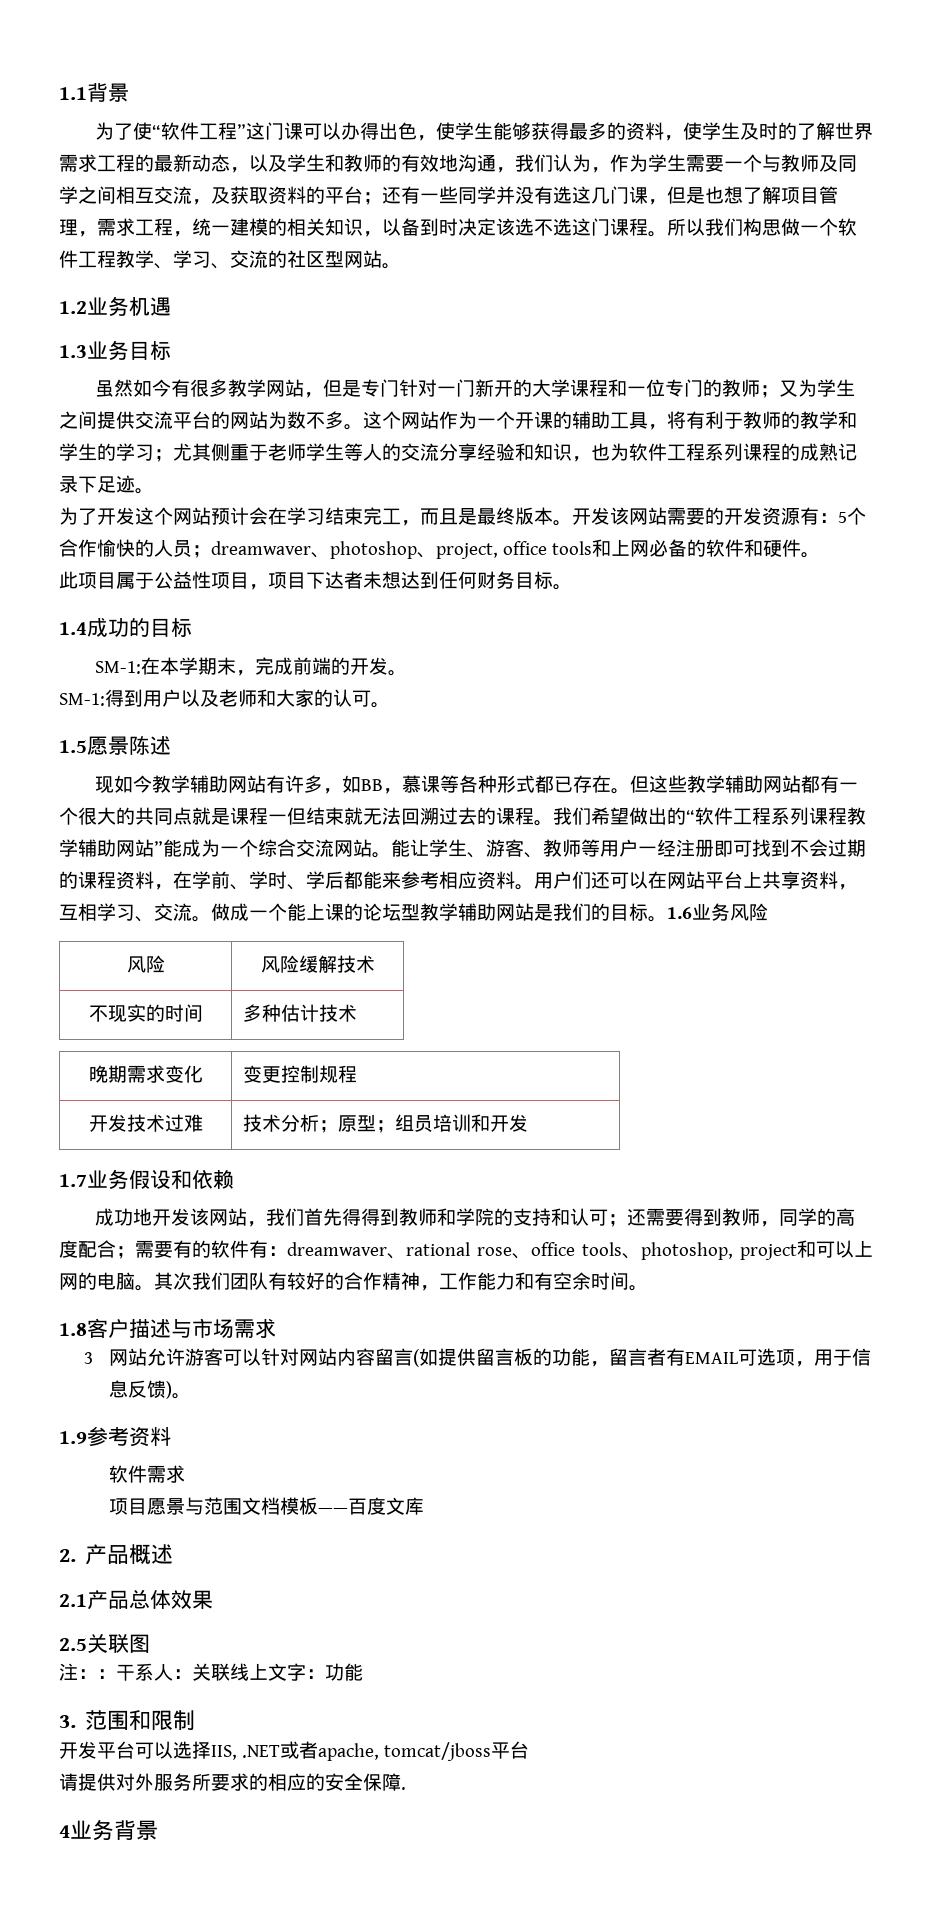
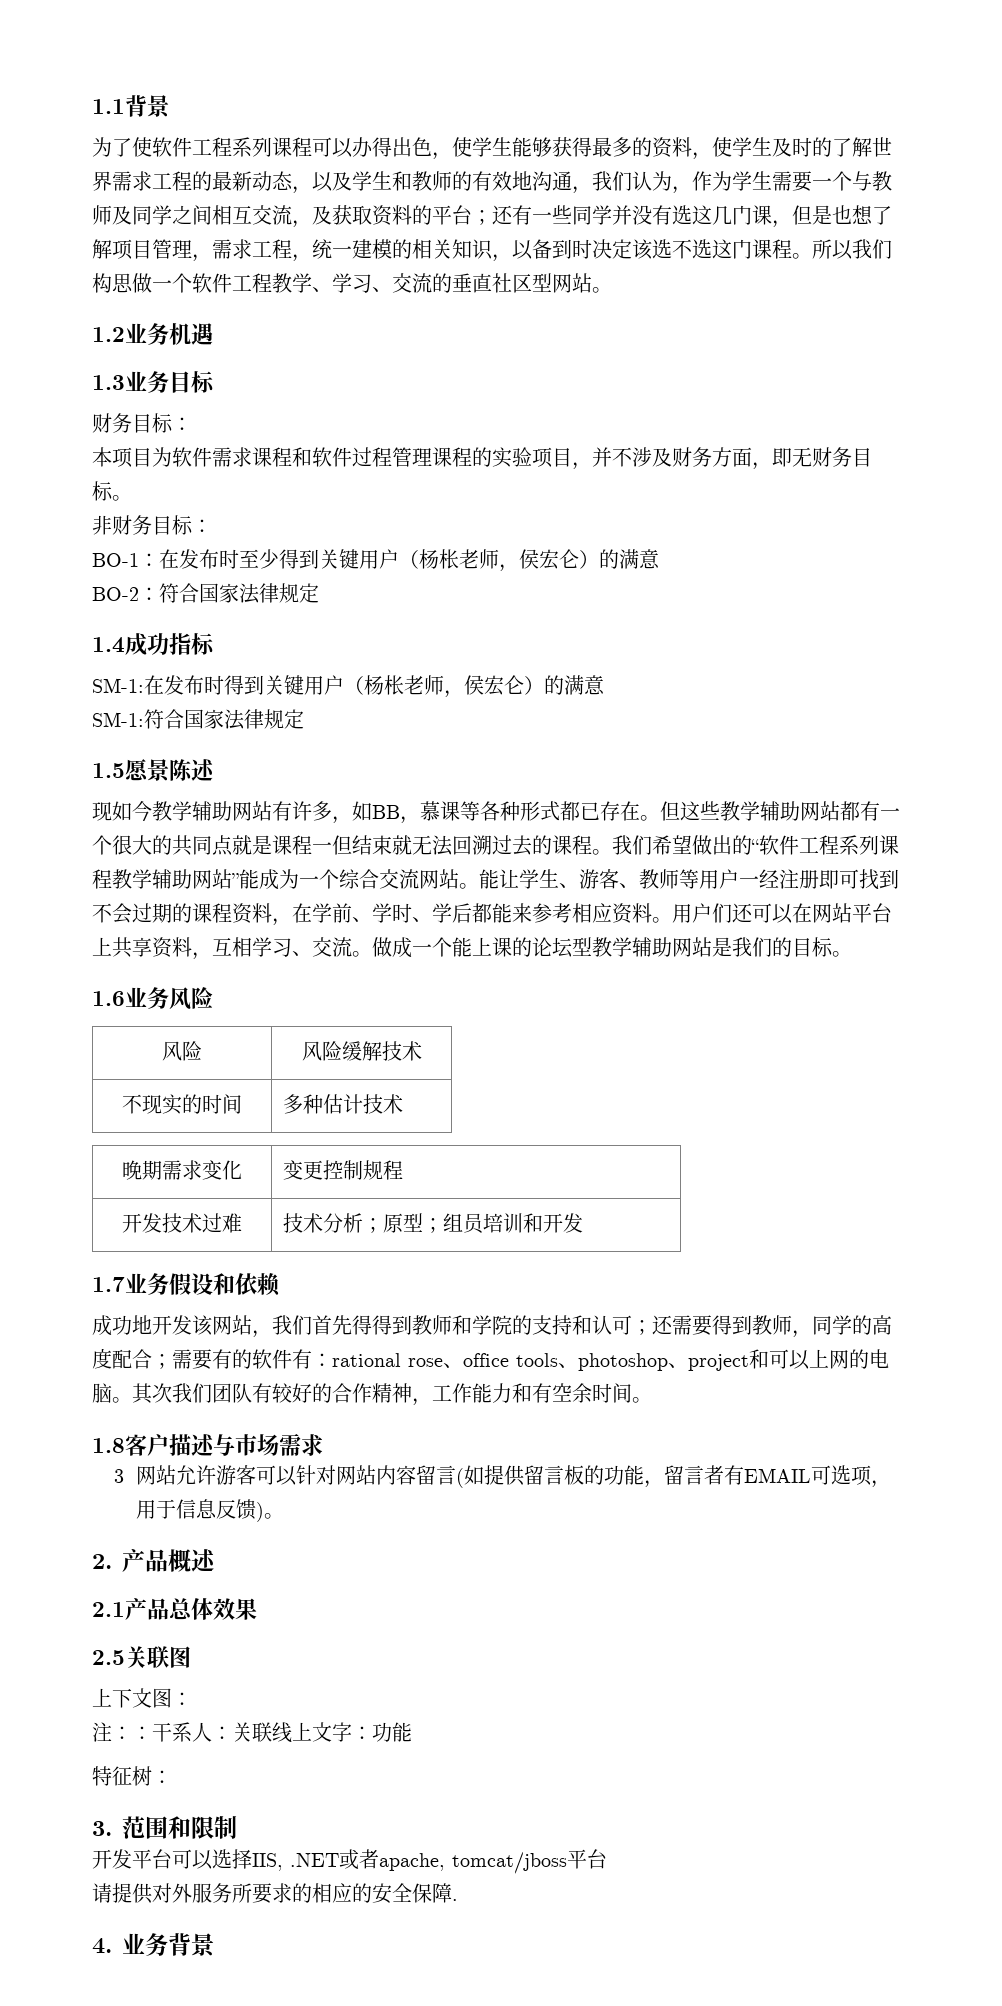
- 为了使“软件工程”这门课可以办得出色，使学生能够获得最多的资料，使学生及时的了解世界需求工程的最新动态，以及学生和教师的有效地沟通，我们认为，作为学生需要一个与教师及同学之间相互交流，及获取资料的平台；
+ 为了使软件工程系列课程可以办得出色，使学生能够获得最多的资料，使学生及时的了解世界需求工程的最新动态，以及学生和教师的有效地沟通，我们认为，作为学生需要一个与教师及同学之间相互交流，及获取资料的平台；
- 所以我们构思做一个软件工程教学、学习、交流的社区型网站。
+ 所以我们构思做一个软件工程教学、学习、交流的垂直社区型网站。
  1.3业务目标
- 虽然如今有很多教学网站，但是专门针对一门新开的大学课程和一位专门的教师；又为学生之间提供交流平台的网站为数不多。这个网站作为一个开课的辅助工具，将有利于教师的教学和学生的学习；尤其侧重于老师学生等人的交流分享经验和知识，也为软件工程系列课程的成熟记录下足迹。
- 为了开发这个网站预计会在学习结束完工，而且是最终版本。开发该网站需要的开发资源有：5个合作愉快的人员；dreamwaver、photoshop、project, office tools和上网必备的软件和硬件。
- 此项目属于公益性项目，项目下达者未想达到任何财务目标。
+ 财务目标：
+ 本项目为软件需求课程和软件过程管理课程的实验项目，并不涉及财务方面，即无财务目标。
+ 非财务目标：
+ BO-1：在发布时至少得到关键用户（杨枨老师，侯宏仑）的满意
+ BO-2：符合国家法律规定
- 1.4成功的目标
+ 1.4成功指标
- SM-1:在本学期末，完成前端的开发。
- SM-1:得到用户以及老师和大家的认可。
+ SM-1:在发布时得到关键用户（杨枨老师，侯宏仑）的满意
+ SM-1:符合国家法律规定
- 做成一个能上课的论坛型教学辅助网站是我们的目标。1.6业务风险
+ 做成一个能上课的论坛型教学辅助网站是我们的目标。
+ 1.6业务风险
- 成功地开发该网站，我们首先得得到教师和学院的支持和认可；还需要得到教师，同学的高度配合；需要有的软件有：dreamwaver、rational rose、office tools、photoshop, project和可以上网的电脑。
+ 成功地开发该网站，我们首先得得到教师和学院的支持和认可；还需要得到教师，同学的高度配合；需要有的软件有：rational rose、office tools、photoshop、project和可以上网的电脑。
- 1.9参考资料
- 软件需求
- 项目愿景与范围文档模板——百度文库
+ 上下文图：
+ 特征树：
- 4业务背景
+ 4.业务背景

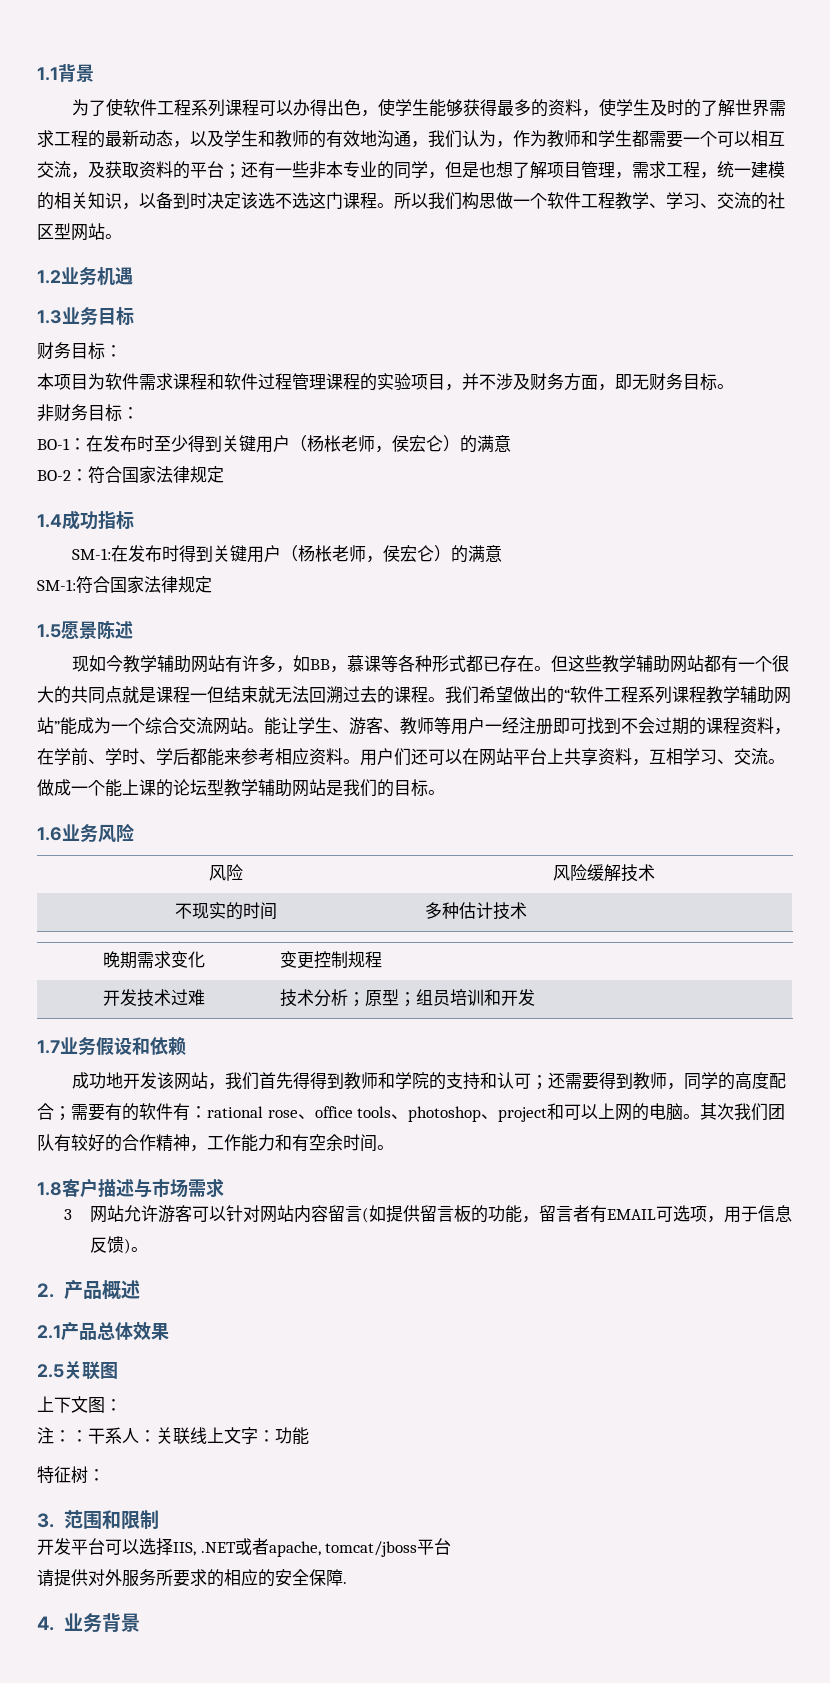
- 为了使软件工程系列课程可以办得出色，使学生能够获得最多的资料，使学生及时的了解世界需求工程的最新动态，以及学生和教师的有效地沟通，我们认为，作为学生需要一个与教师及同学之间相互交流，及获取资料的平台；
+ 为了使软件工程系列课程可以办得出色，使学生能够获得最多的资料，使学生及时的了解世界需求工程的最新动态，以及学生和教师的有效地沟通，我们认为，作为教师和学生都需要一个可以相互交流，及获取资料的平台；
- 还有一些同学并没有选这几门课，但是也想了解项目管理，需求工程，统一建模的相关知识，以备到时决定该选不选这门课程。
+ 还有一些非本专业的同学，但是也想了解项目管理，需求工程，统一建模的相关知识，以备到时决定该选不选这门课程。
- 所以我们构思做一个软件工程教学、学习、交流的垂直社区型网站。
+ 所以我们构思做一个软件工程教学、学习、交流的社区型网站。

